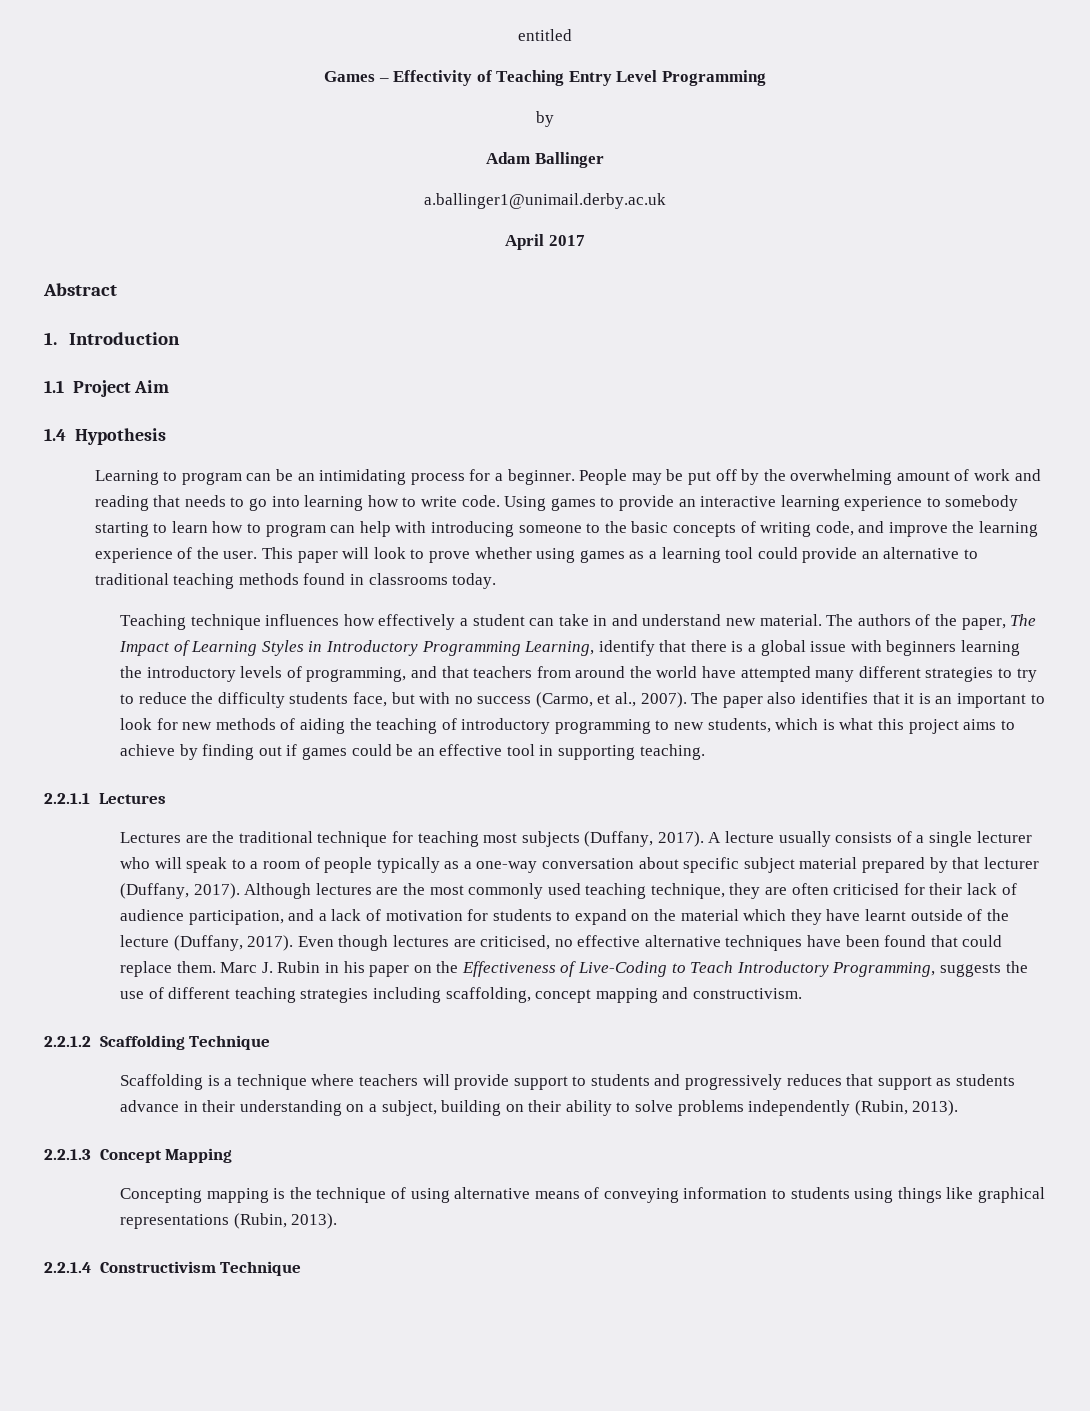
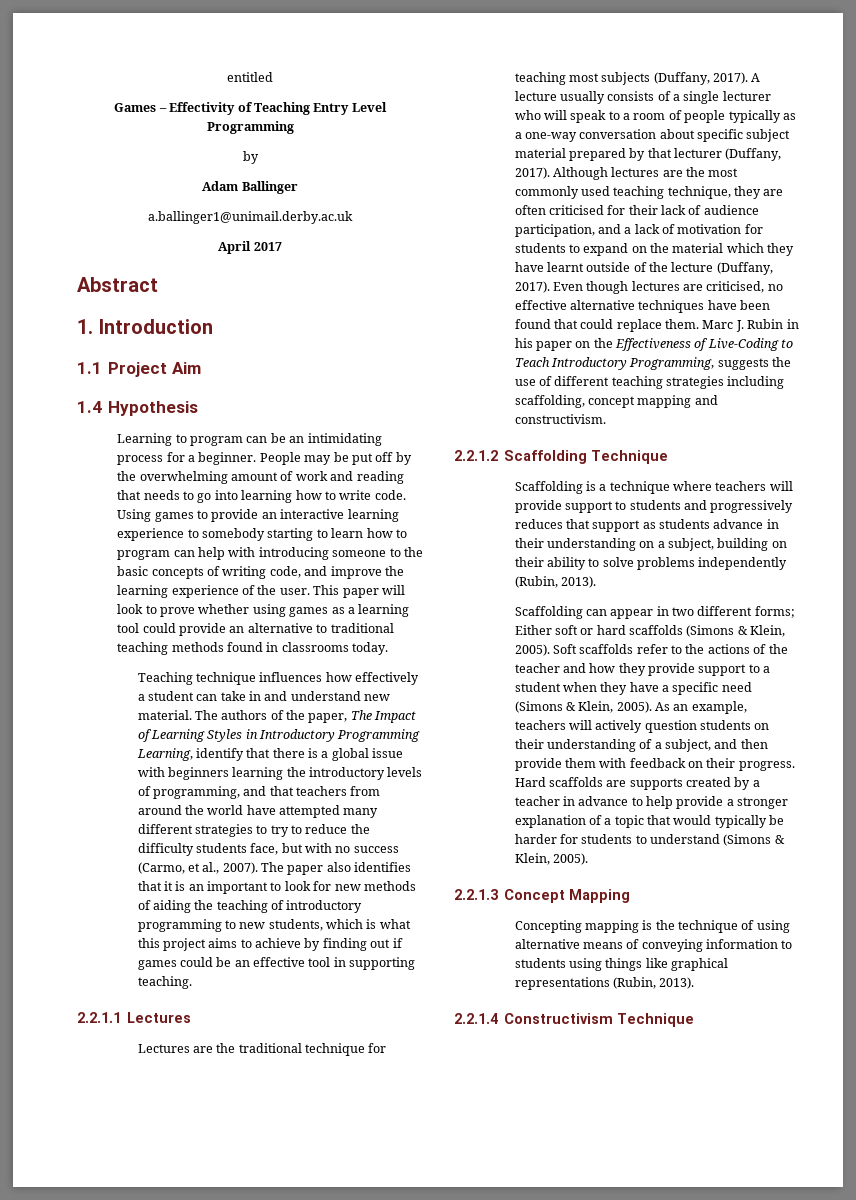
+ Scaffolding can appear in two different forms; Either soft or hard scaffolds (Simons & Klein, 2005). Soft scaffolds refer to the actions of the teacher and how they provide support to a student when they have a specific need (Simons & Klein, 2005). As an example, teachers will actively question students on their understanding of a subject, and then provide them with feedback on their progress. Hard scaffolds are supports created by a teacher in advance to help provide a stronger explanation of a topic that would typically be harder for students to understand (Simons & Klein, 2005).

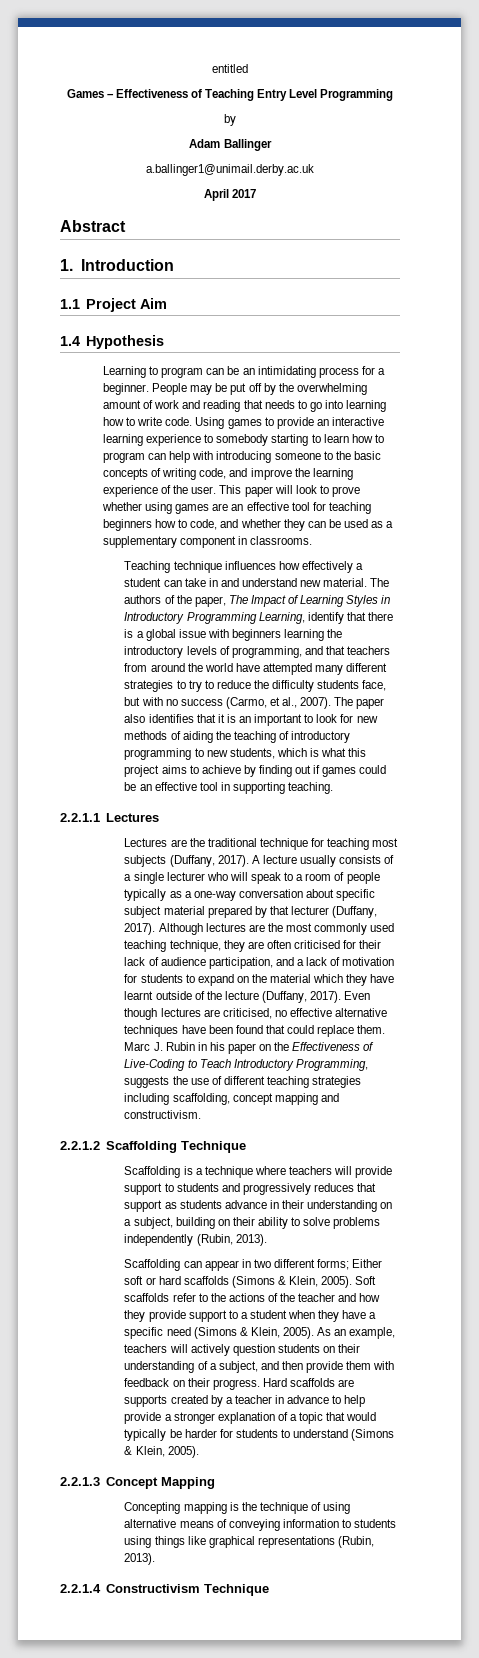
- Games – Effectivity of Teaching Entry Level Programming
+ Games – Effectiveness of Teaching Entry Level Programming
- This paper will look to prove whether using games as a learning tool could provide an alternative to traditional teaching methods found in classrooms today.
+ This paper will look to prove whether using games are an effective tool for teaching beginners how to code, and whether they can be used as a supplementary component in classrooms.

